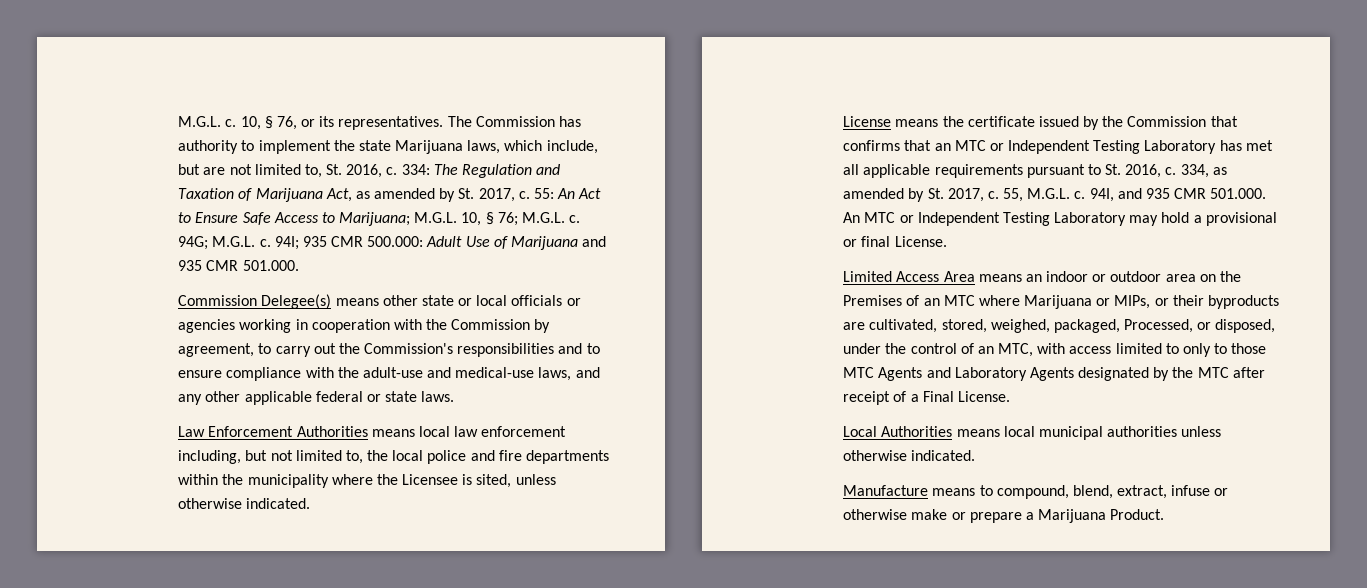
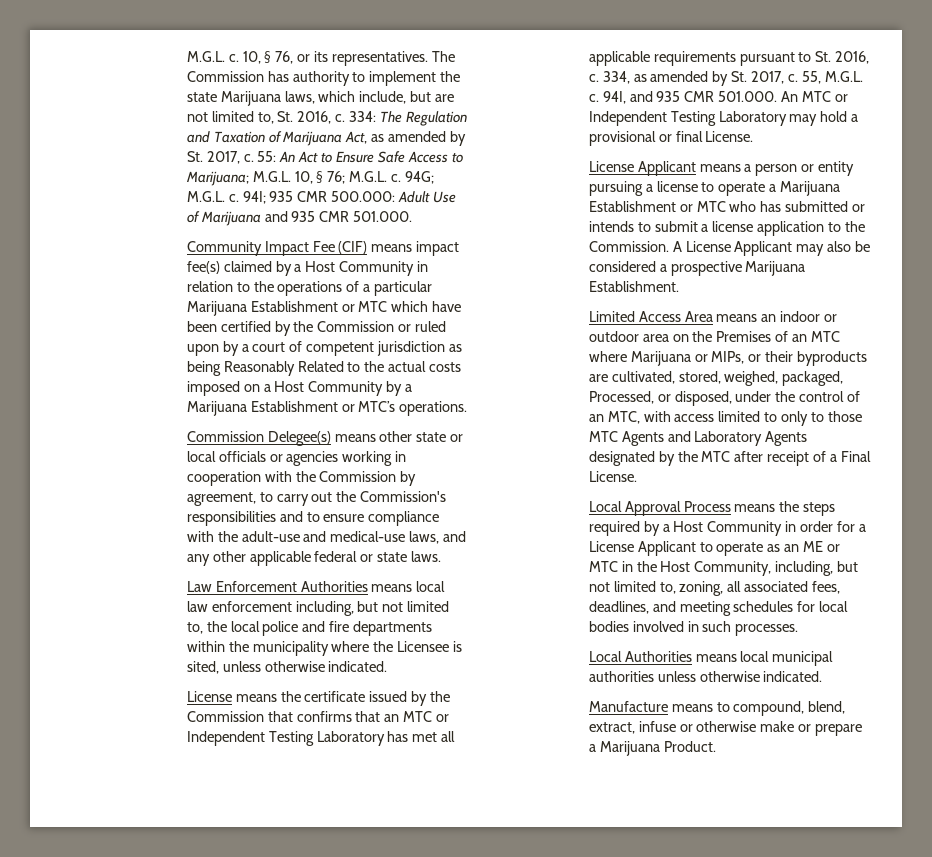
+ Community Impact Fee (CIF) means impact fee(s) claimed by a Host Community in relation to the operations of a particular Marijuana Establishment or MTC which have been certified by the Commission or ruled upon by a court of competent jurisdiction as being Reasonably Related to the actual costs imposed on a Host Community by a Marijuana Establishment or MTC’s operations.
+ License Applicant means a person or entity pursuing a license to operate a Marijuana Establishment or MTC who has submitted or intends to submit a license application to the Commission. A License Applicant may also be considered a prospective Marijuana Establishment.
+ Local Approval Process means the steps required by a Host Community in order for a License Applicant to operate as an ME or MTC in the Host Community, including, but not limited to, zoning, all associated fees, deadlines, and meeting schedules for local bodies involved in such processes.

